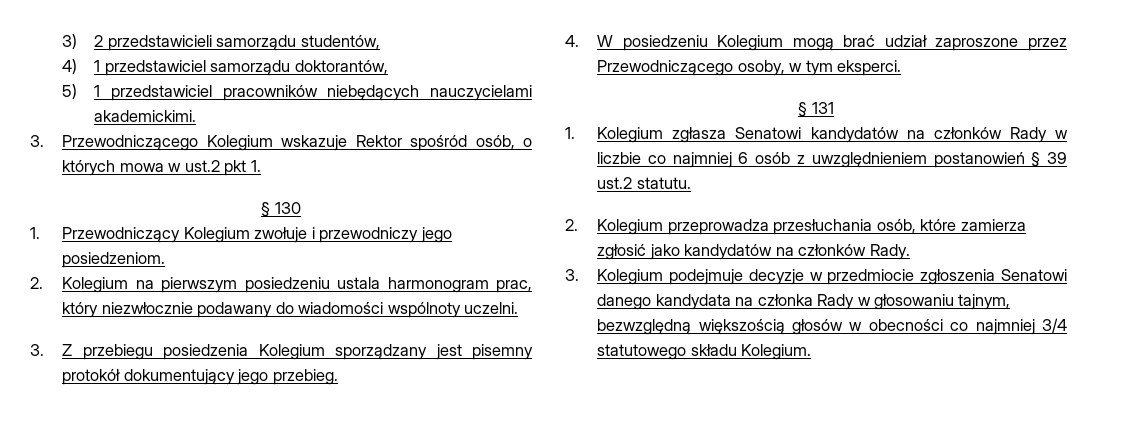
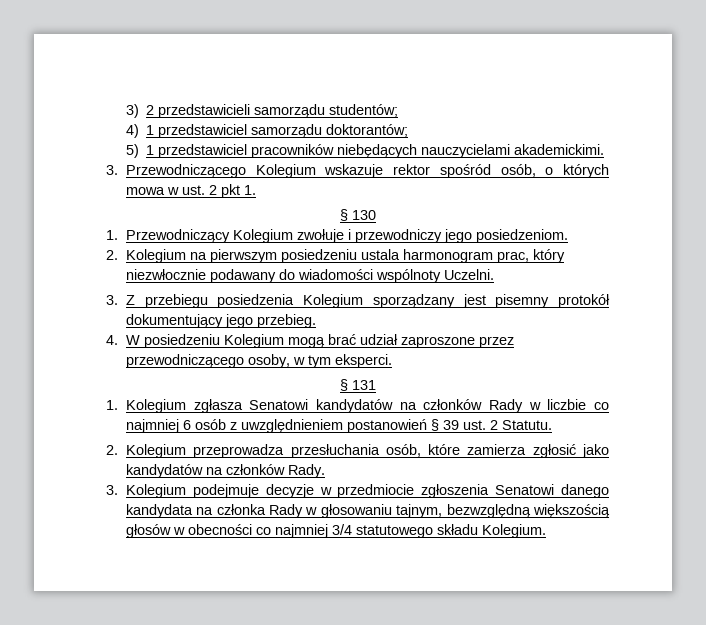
- 3) 2 przedstawicieli samorządu studentów,
+ 3) 2 przedstawicieli samorządu studentów;
- 4) 1 przedstawiciel samorządu doktorantów,
+ 4) 1 przedstawiciel samorządu doktorantów;
- 3. Przewodniczącego Kolegium wskazuje Rektor spośród osób, o których mowa w ust.2 pkt 1.
+ 3. Przewodniczącego Kolegium wskazuje rektor spośród osób, o których mowa w ust. 2 pkt 1.
- 2. Kolegium na pierwszym posiedzeniu ustala harmonogram prac, który niezwłocznie podawany do wiadomości wspólnoty uczelni.
+ 2. Kolegium na pierwszym posiedzeniu ustala harmonogram prac, który niezwłocznie podawany do wiadomości wspólnoty Uczelni.
- 4. W posiedzeniu Kolegium mogą brać udział zaproszone przez Przewodniczącego osoby, w tym eksperci.
+ 4. W posiedzeniu Kolegium mogą brać udział zaproszone przez przewodniczącego osoby, w tym eksperci.
- 1. Kolegium zgłasza Senatowi kandydatów na członków Rady w liczbie co najmniej 6 osób z uwzględnieniem postanowień § 39 ust.2 statutu.
+ 1. Kolegium zgłasza Senatowi kandydatów na członków Rady w liczbie co najmniej 6 osób z uwzględnieniem postanowień § 39 ust. 2 Statutu.

